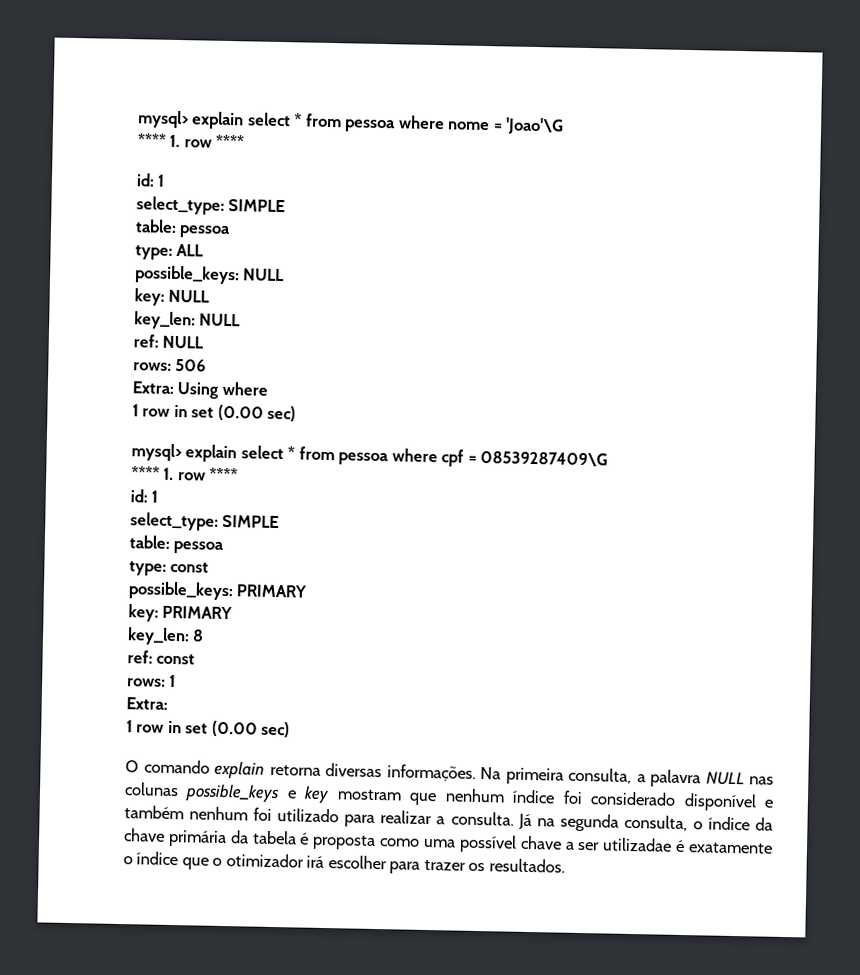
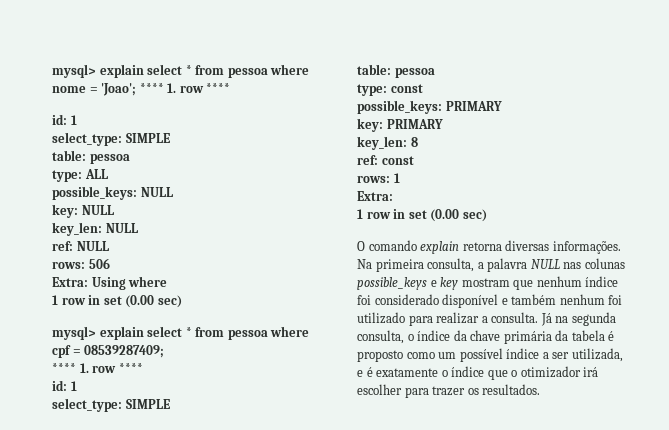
- mysql> explain select * from pessoa where nome = 'Joao'\G
- **** 1. row ****
+ mysql> explain select * from pessoa where nome = 'Joao'; **** 1. row ****
- mysql> explain select * from pessoa where cpf = 08539287409\G
+ mysql> explain select * from pessoa where cpf = 08539287409;
- Já na segunda consulta, o índice da chave primária da tabela é proposta como uma possível chave a ser utilizadae é exatamente o índice que o otimizador irá escolher para trazer os resultados.
+ Já na segunda consulta, o índice da chave primária da tabela é proposto como um possível índice a ser utilizada, e é exatamente o índice que o otimizador irá escolher para trazer os resultados.

